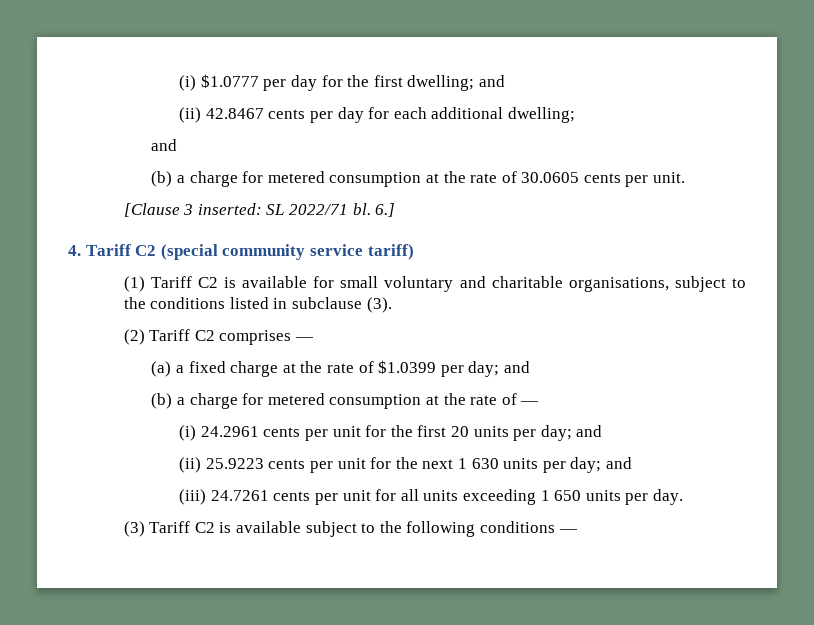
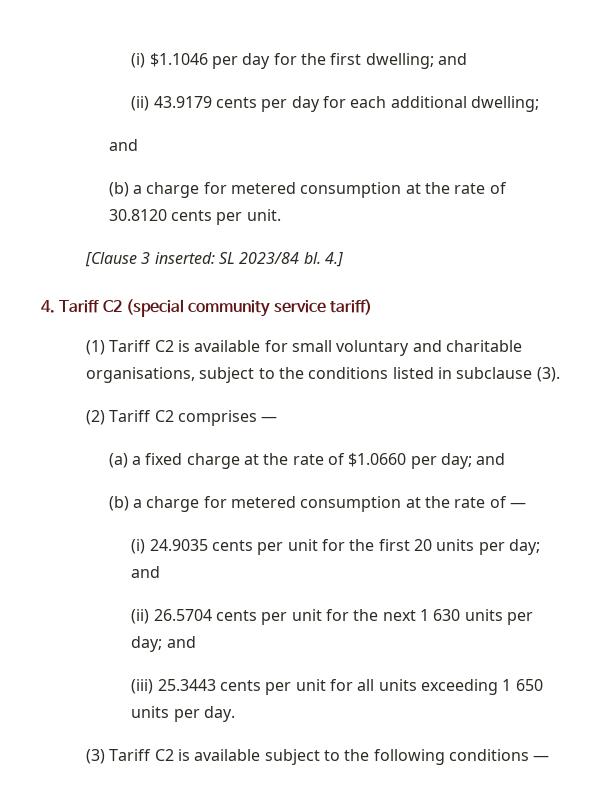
- (i) $1.0777 per day for the first dwelling; and
+ (i) $1.1046 per day for the first dwelling; and
- (ii) 42.8467 cents per day for each additional dwelling;
+ (ii) 43.9179 cents per day for each additional dwelling;
- (b) a charge for metered consumption at the rate of 30.0605 cents per unit.
+ (b) a charge for metered consumption at the rate of 30.8120 cents per unit.
- [Clause 3 inserted: SL 2022/71 bl. 6.]
+ [Clause 3 inserted: SL 2023/84 bl. 4.]
- (a) a fixed charge at the rate of $1.0399 per day; and
+ (a) a fixed charge at the rate of $1.0660 per day; and
- (i) 24.2961 cents per unit for the first 20 units per day; and
+ (i) 24.9035 cents per unit for the first 20 units per day; and
- (ii) 25.9223 cents per unit for the next 1 630 units per day; and
+ (ii) 26.5704 cents per unit for the next 1 630 units per day; and
- (iii) 24.7261 cents per unit for all units exceeding 1 650 units per day.
+ (iii) 25.3443 cents per unit for all units exceeding 1 650 units per day.

